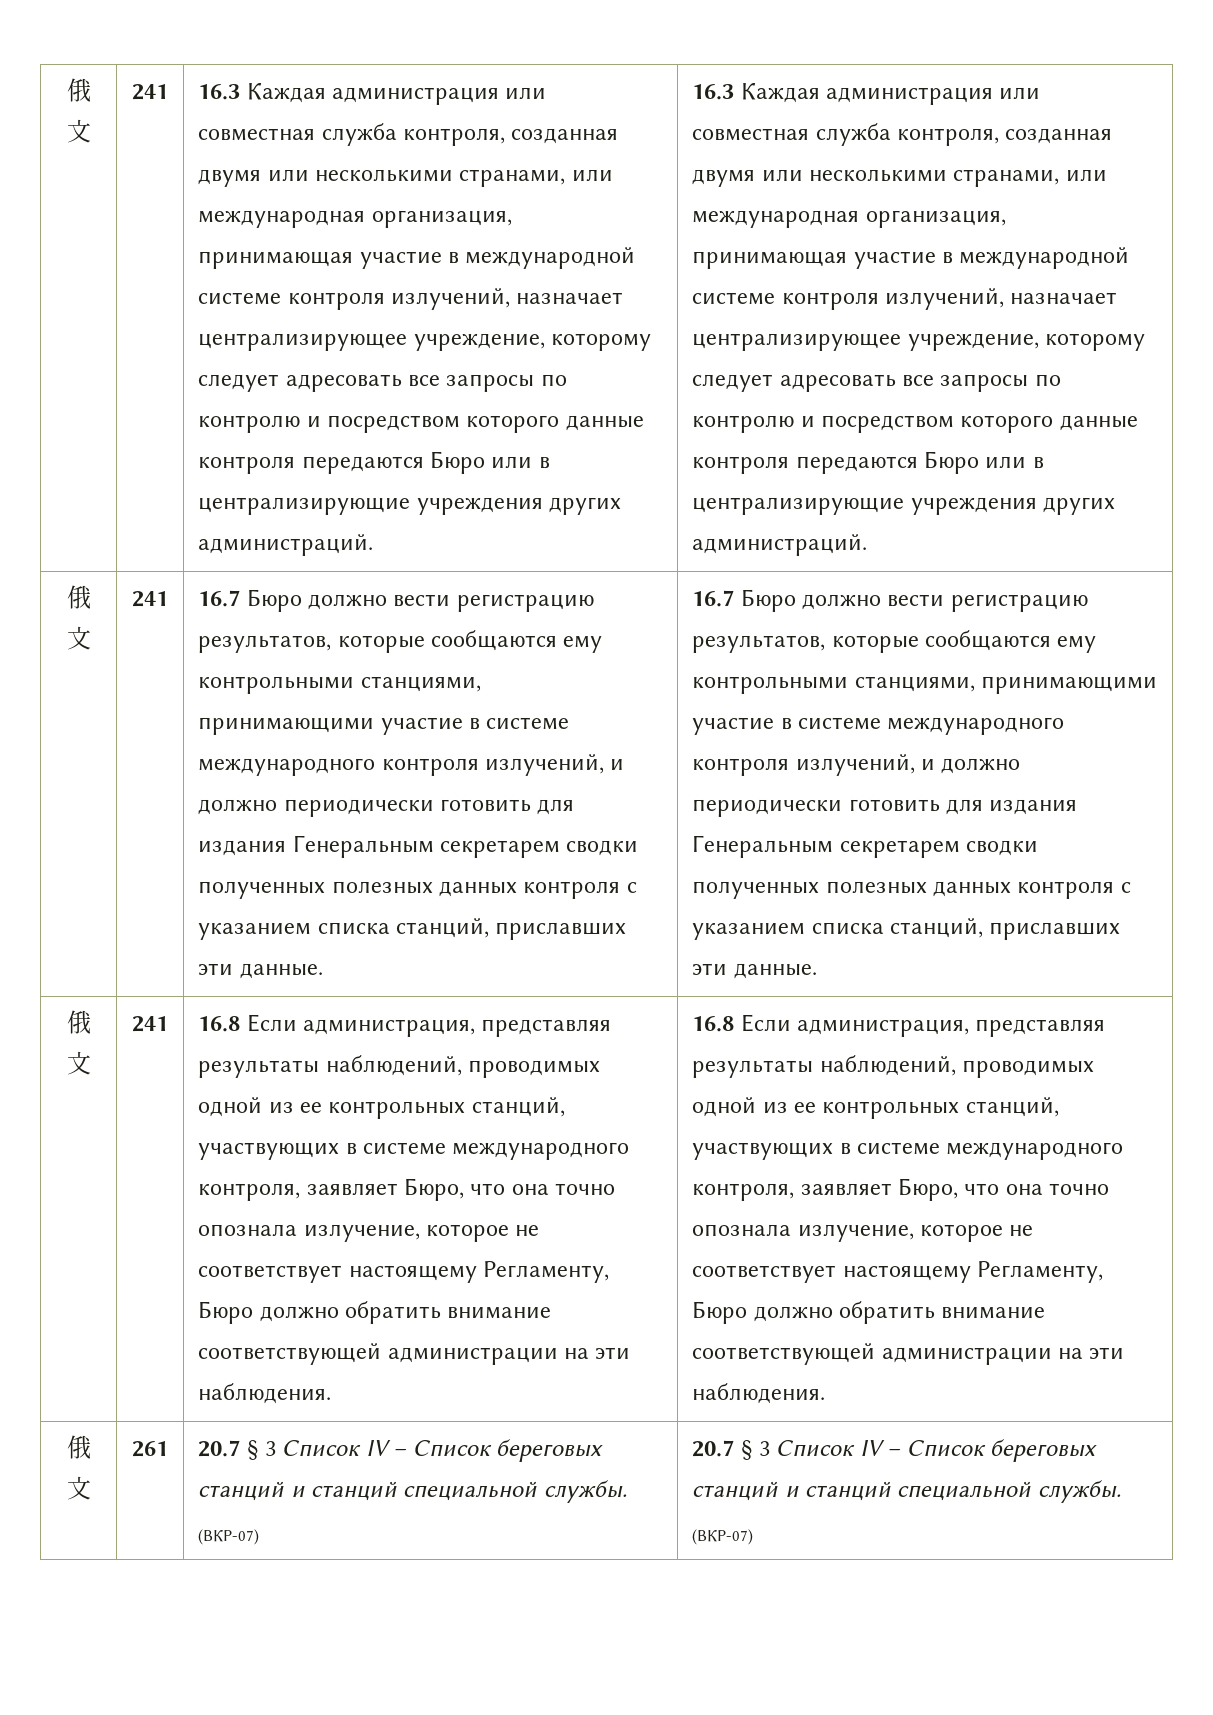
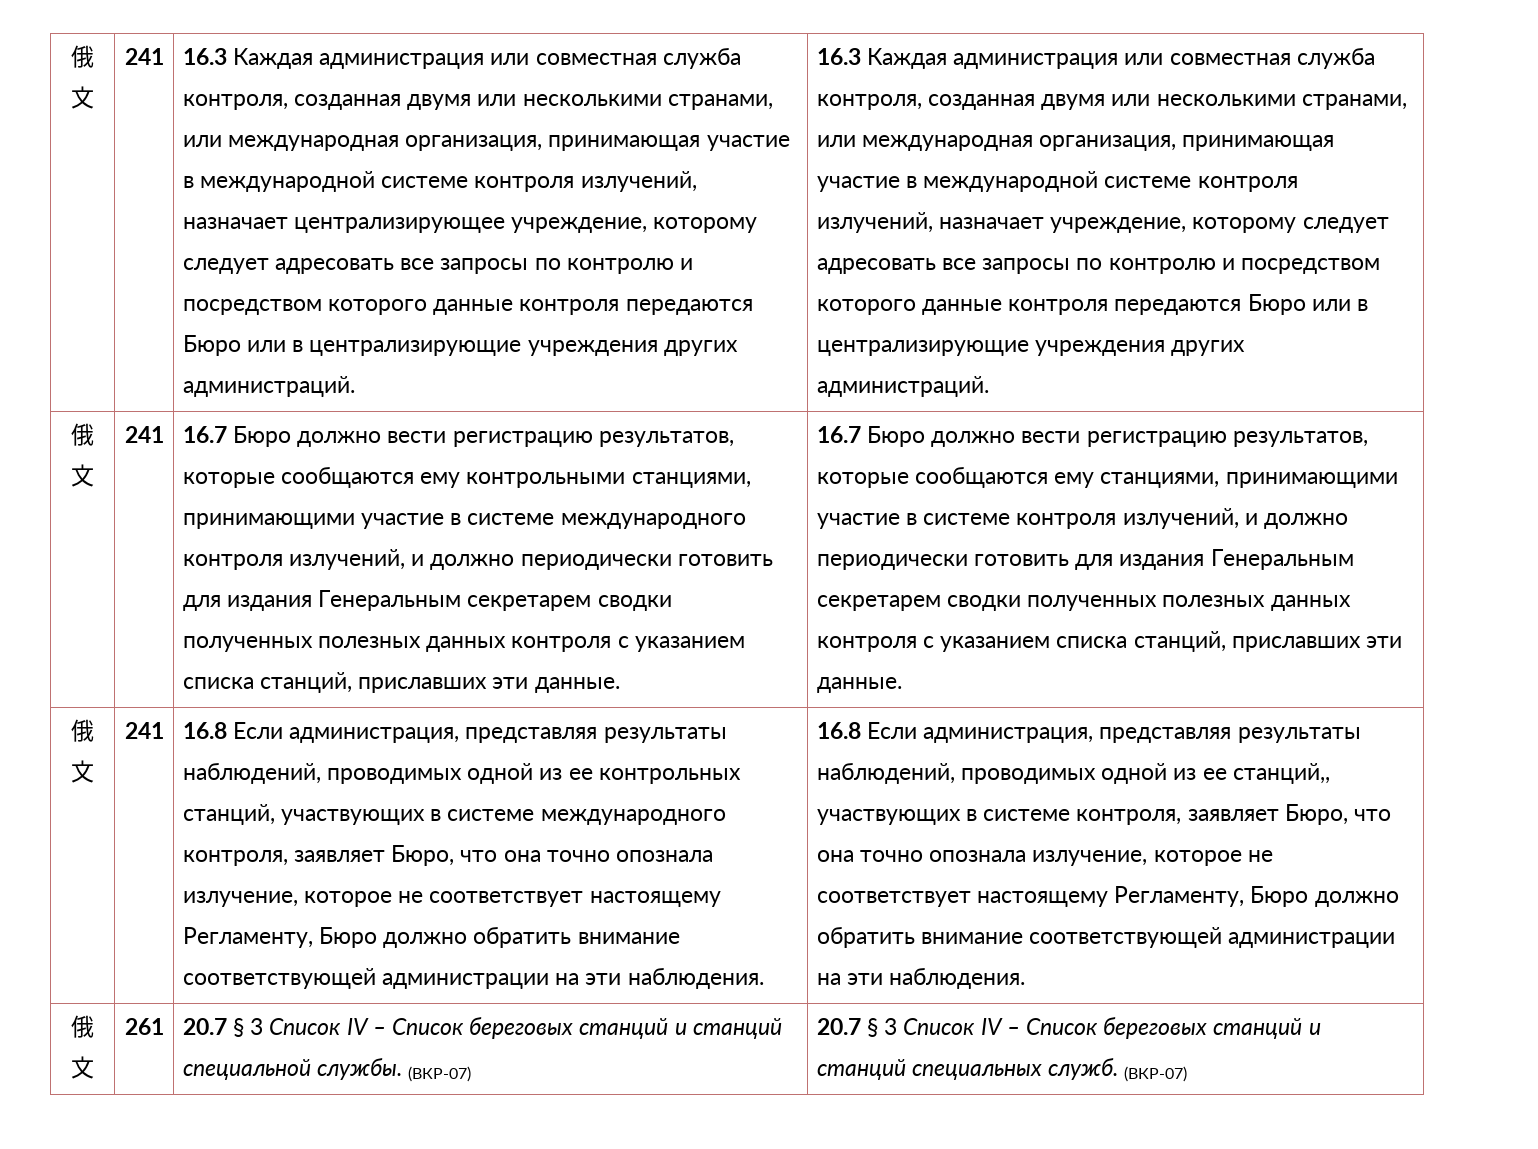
- 16.3 Каждая администрация или совместная служба контроля, созданная двумя или несколькими странами, или международная организация, принимающая участие в международной системе контроля излучений, назначает централизирующее учреждение, которому следует адресовать все запросы по контролю и посредством которого данные контроля передаются Бюро или в централизирующие учреждения других администраций. | 16.3 Каждая администрация или совместная служба контроля, созданная двумя или несколькими странами, или международная организация, принимающая участие в международной системе контроля излучений, назначает централизирующее учреждение, которому следует адресовать все запросы по контролю и посредством которого данные контроля передаются Бюро или в централизирующие учреждения других администраций.
+ 16.3 Каждая администрация или совместная служба контроля, созданная двумя или несколькими странами, или международная организация, принимающая участие в международной системе контроля излучений, назначает централизирующее учреждение, которому следует адресовать все запросы по контролю и посредством которого данные контроля передаются Бюро или в централизирующие учреждения других администраций. | 16.3 Каждая администрация или совместная служба контроля, созданная двумя или несколькими странами, или международная организация, принимающая участие в международной системе контроля излучений, назначает учреждение, которому следует адресовать все запросы по контролю и посредством которого данные контроля передаются Бюро или в централизирующие учреждения других администраций.
- 16.7 Бюро должно вести регистрацию результатов, которые сообщаются ему контрольными станциями, принимающими участие в системе международного контроля излучений, и должно периодически готовить для издания Генеральным секретарем сводки полученных полезных данных контроля с указанием списка станций, приславших эти данные. | 16.7 Бюро должно вести регистрацию результатов, которые сообщаются ему контрольными станциями, принимающими участие в системе международного контроля излучений, и должно периодически готовить для издания Генеральным секретарем сводки полученных полезных данных контроля с указанием списка станций, приславших эти данные.
+ 16.7 Бюро должно вести регистрацию результатов, которые сообщаются ему контрольными станциями, принимающими участие в системе международного контроля излучений, и должно периодически готовить для издания Генеральным секретарем сводки полученных полезных данных контроля с указанием списка станций, приславших эти данные. | 16.7 Бюро должно вести регистрацию результатов, которые сообщаются ему станциями, принимающими участие в системе контроля излучений, и должно периодически готовить для издания Генеральным секретарем сводки полученных полезных данных контроля с указанием списка станций, приславших эти данные.
- 16.8 Если администрация, представляя результаты наблюдений, проводимых одной из ее контрольных станций, участвующих в системе международного контроля, заявляет Бюро, что она точно опознала излучение, которое не соответствует настоящему Регламенту, Бюро должно обратить внимание соответствующей администрации на эти наблюдения. | 16.8 Если администрация, представляя результаты наблюдений, проводимых одной из ее контрольных станций, участвующих в системе международного контроля, заявляет Бюро, что она точно опознала излучение, которое не соответствует настоящему Регламенту, Бюро должно обратить внимание соответствующей администрации на эти наблюдения.
+ 16.8 Если администрация, представляя результаты наблюдений, проводимых одной из ее контрольных станций, участвующих в системе международного контроля, заявляет Бюро, что она точно опознала излучение, которое не соответствует настоящему Регламенту, Бюро должно обратить внимание соответствующей администрации на эти наблюдения. | 16.8 Если администрация, представляя результаты наблюдений, проводимых одной из ее станций,, участвующих в системе контроля, заявляет Бюро, что она точно опознала излучение, которое не соответствует настоящему Регламенту, Бюро должно обратить внимание соответствующей администрации на эти наблюдения.
- 俄文 | 261 | 20.7 § 3 Список IV – Список береговых станций и станций специальной службы. (ВКР-07) | 20.7 § 3 Список IV – Список береговых станций и станций специальной службы. (ВКР-07)
+ 俄文 | 261 | 20.7 § 3 Список IV – Список береговых станций и станций специальной службы. (ВКР-07) | 20.7 § 3 Список IV – Список береговых станций и станций специальных служб. (ВКР-07)

